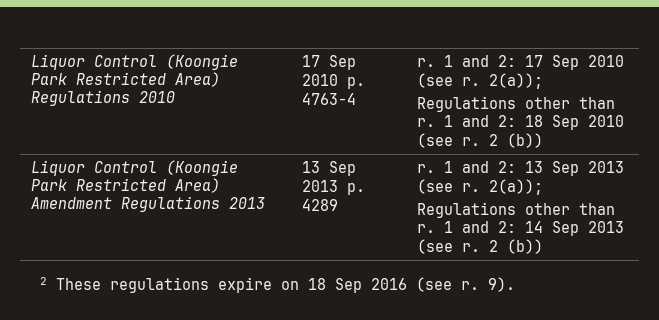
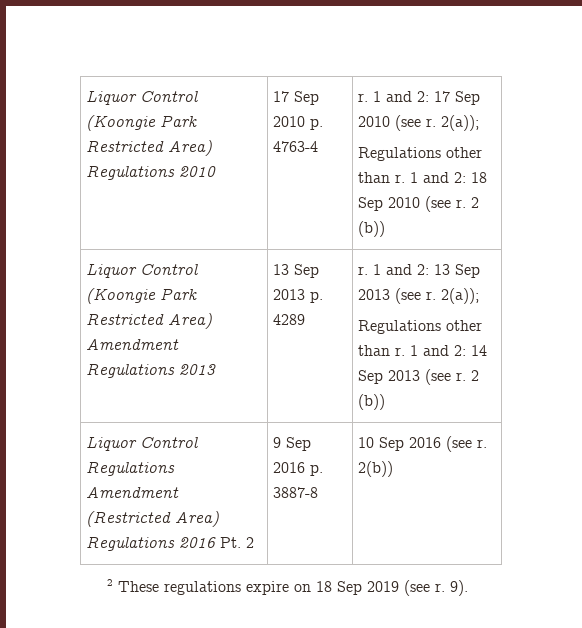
+ Liquor Control Regulations Amendment (Restricted Area) Regulations 2016 Pt. 2 | 9 Sep 2016 p. 3887-8 | 10 Sep 2016 (see r. 2(b))
- 2 These regulations expire on 18 Sep 2016 (see r.
+ 2 These regulations expire on 18 Sep 2019 (see r.

